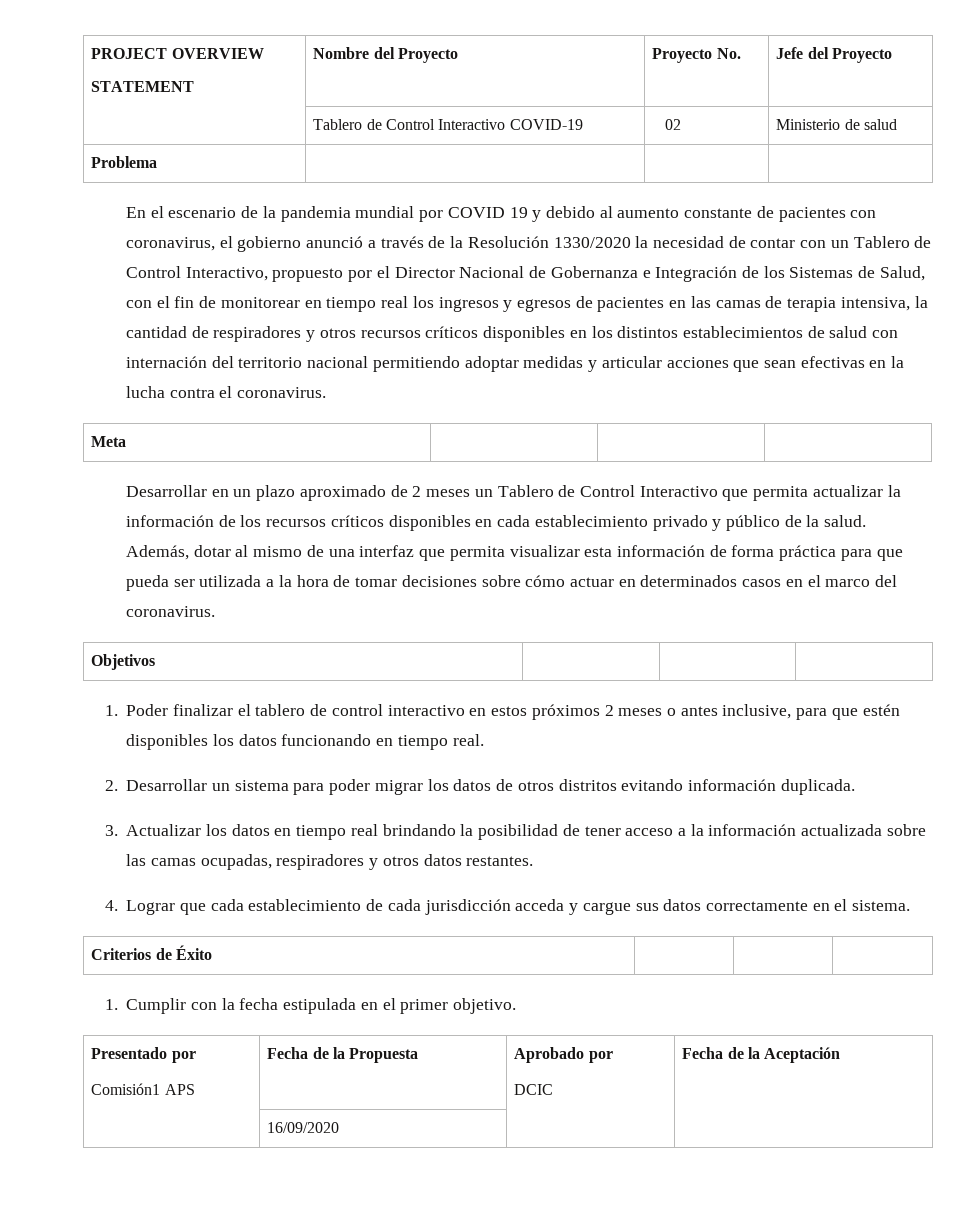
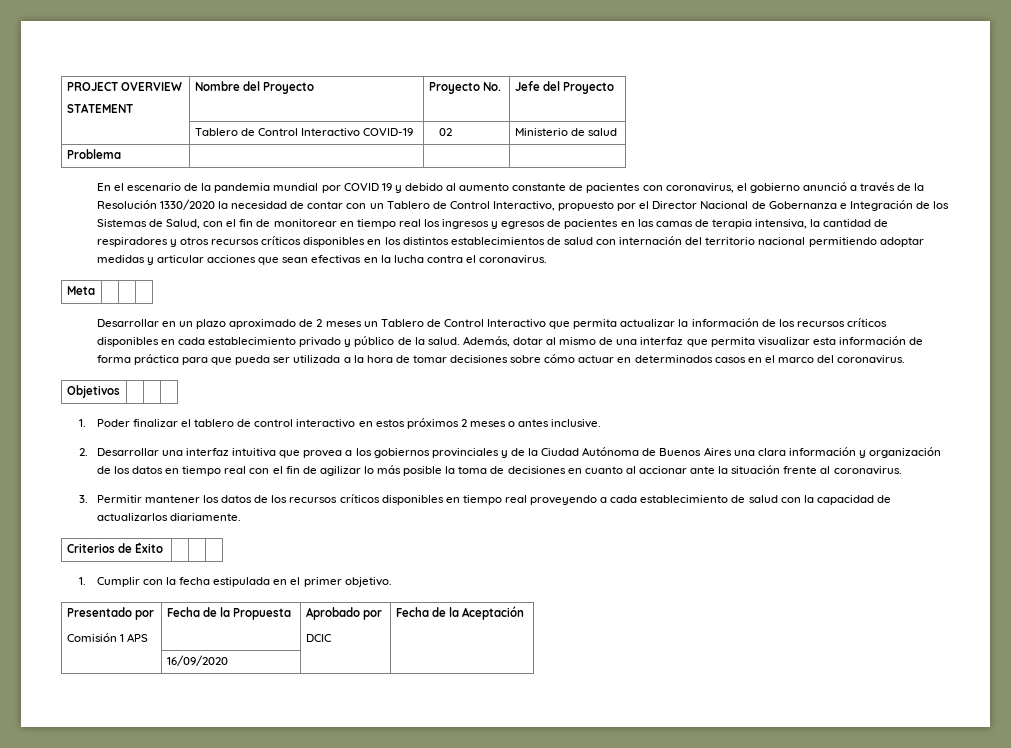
- 1. Poder finalizar el tablero de control interactivo en estos próximos 2 meses o antes inclusive, para que estén disponibles los datos funcionando en tiempo real.
- 2. Desarrollar un sistema para poder migrar los datos de otros distritos evitando información duplicada.
- 3. Actualizar los datos en tiempo real brindando la posibilidad de tener acceso a la información actualizada sobre las camas ocupadas, respiradores y otros datos restantes.
- 4. Lograr que cada establecimiento de cada jurisdicción acceda y cargue sus datos correctamente en el sistema.
+ 1. Poder finalizar el tablero de control interactivo en estos próximos 2 meses o antes inclusive.
+ 2. Desarrollar una interfaz intuitiva que provea a los gobiernos provinciales y de la Ciudad Autónoma de Buenos Aires una clara información y organización de los datos en tiempo real con el fin de agilizar lo más posible la toma de decisiones en cuanto al accionar ante la situación frente al coronavirus.
+ 3. Permitir mantener los datos de los recursos críticos disponibles en tiempo real proveyendo a cada establecimiento de salud con la capacidad de actualizarlos diariamente.
  Presentado por
- Comisión1 APS | Fecha de la Propuesta | Aprobado por
+ Comisión 1 APS | Fecha de la Propuesta | Aprobado por

